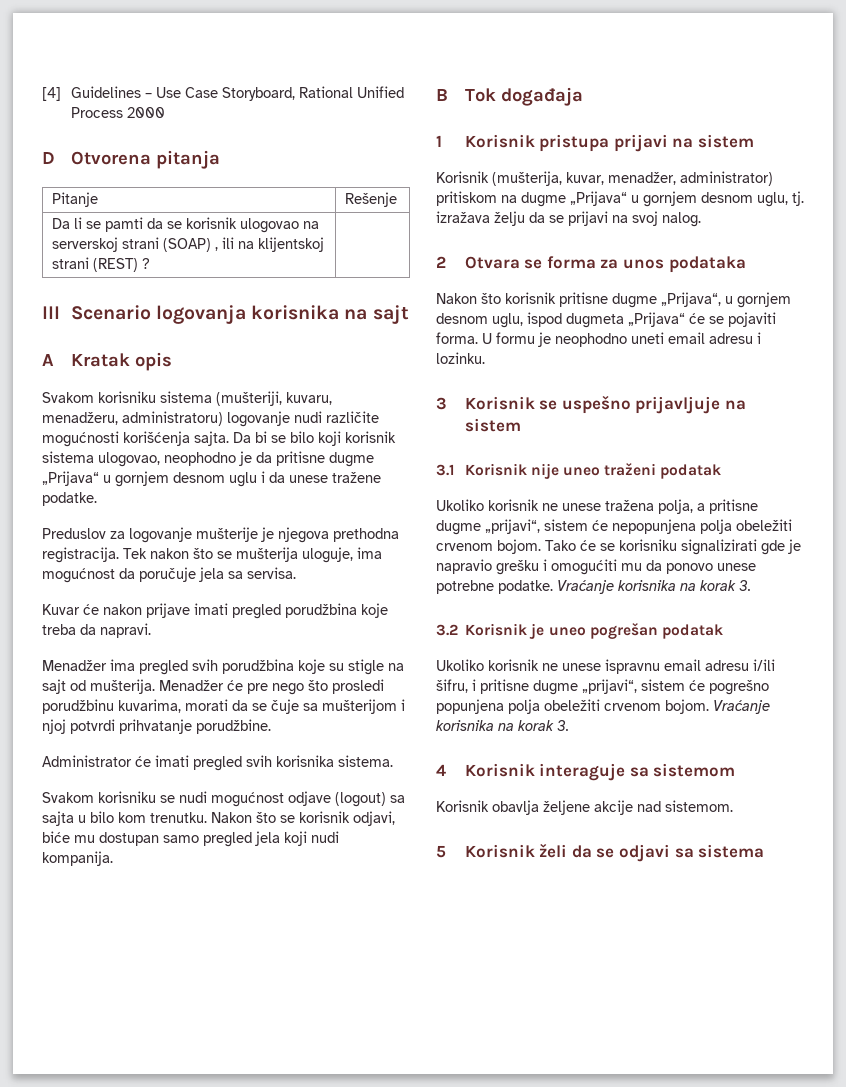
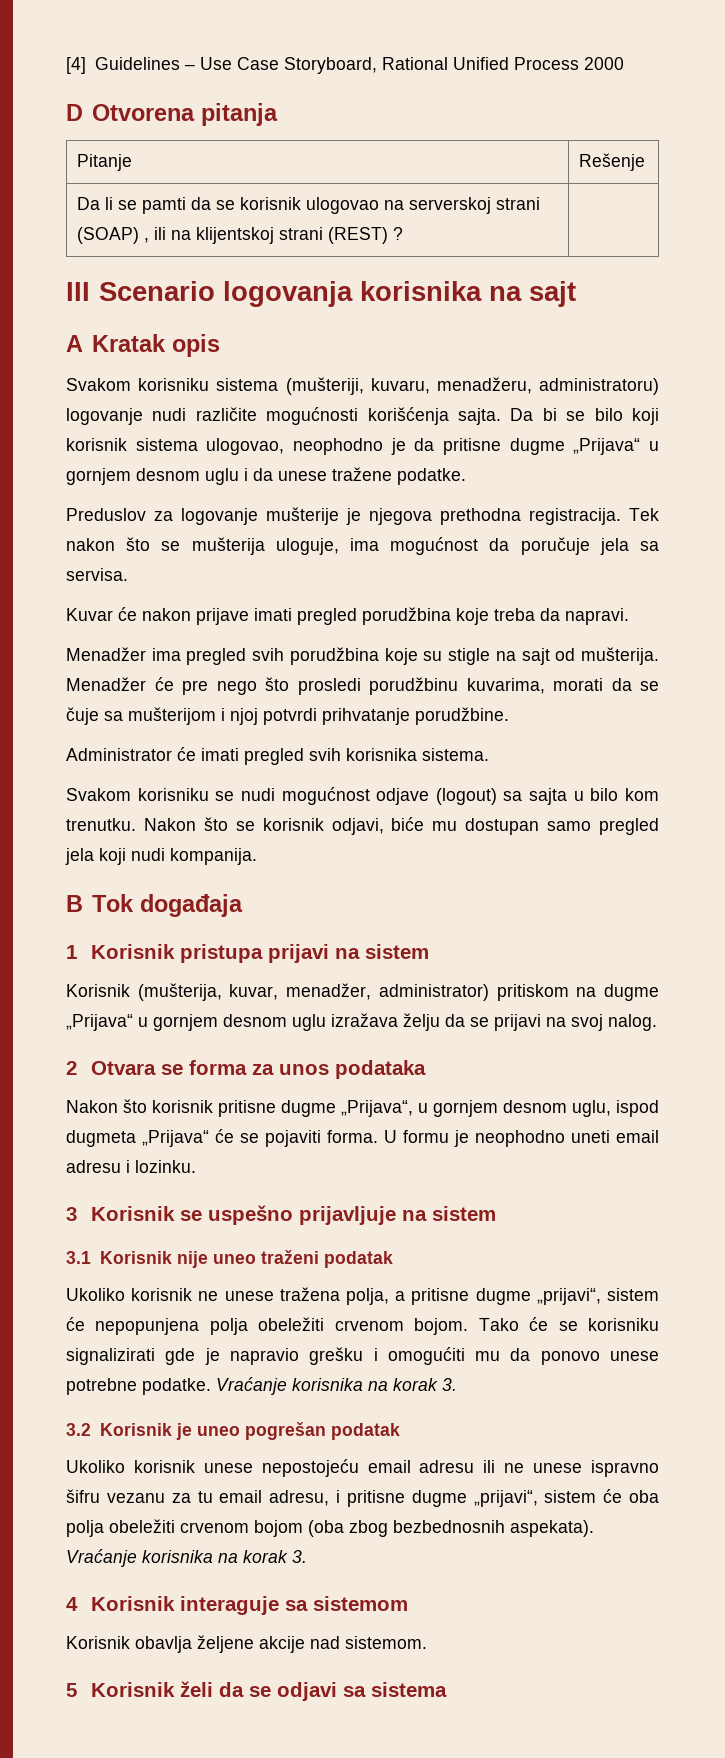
- Korisnik (mušterija, kuvar, menadžer, administrator) pritiskom na dugme „Prijava“ u gornjem desnom uglu, tj. izražava želju da se prijavi na svoj nalog.
+ Korisnik (mušterija, kuvar, menadžer, administrator) pritiskom na dugme „Prijava“ u gornjem desnom uglu izražava želju da se prijavi na svoj nalog.
- Ukoliko korisnik ne unese ispravnu email adresu i/ili šifru, i pritisne dugme „prijavi“, sistem će pogrešno popunjena polja obeležiti crvenom bojom.
+ Ukoliko korisnik unese nepostojeću email adresu ili ne unese ispravno šifru vezanu za tu email adresu, i pritisne dugme „prijavi“, sistem će oba polja obeležiti crvenom bojom (oba zbog bezbednosnih aspekata).

